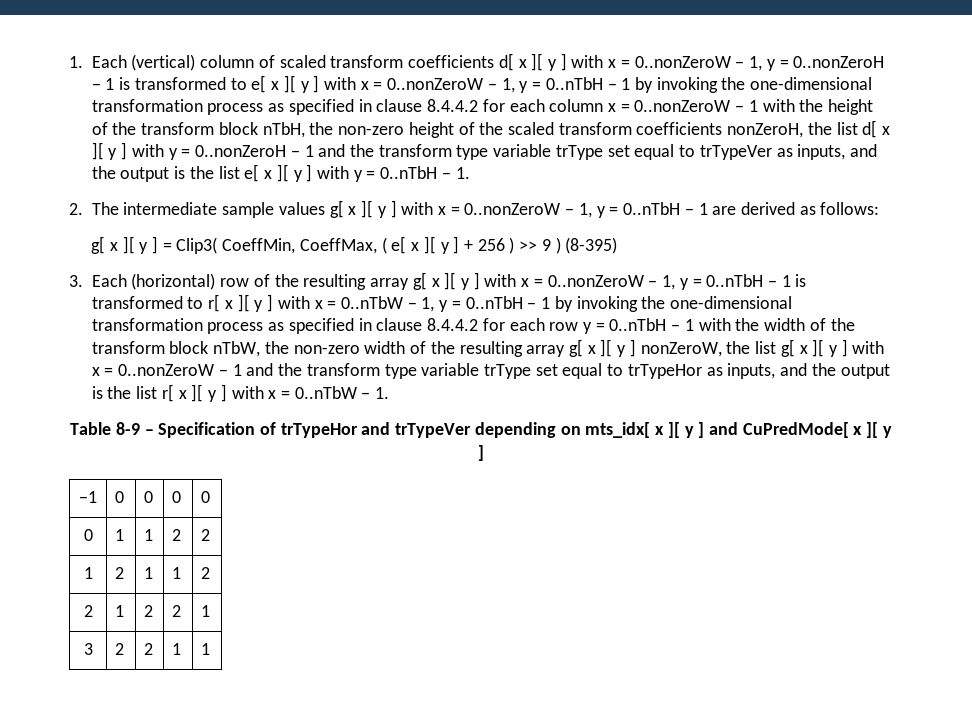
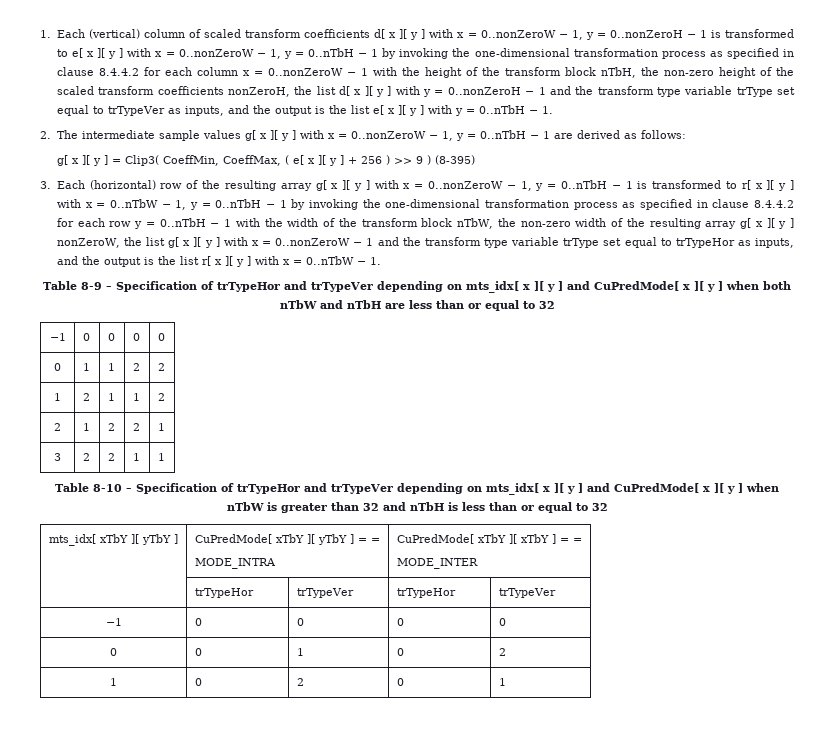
- Table 8-9 – Specification of trTypeHor and trTypeVer depending on mts_idx[ x ][ y ] and CuPredMode[ x ][ y ]
+ Table 8-9 – Specification of trTypeHor and trTypeVer depending on mts_idx[ x ][ y ] and CuPredMode[ x ][ y ] when both nTbW and nTbH are less than or equal to 32
+ Table 8-10 – Specification of trTypeHor and trTypeVer depending on mts_idx[ x ][ y ] and CuPredMode[ x ][ y ] when nTbW is greater than 32 and nTbH is less than or equal to 32
+ mts_idx[ xTbY ][ yTbY ] | CuPredMode[ xTbY ][ yTbY ] = =
+ MODE_INTRA | CuPredMode[ xTbY ][ xTbY ] = =
+ MODE_INTER
+ | trTypeHor | trTypeVer | trTypeHor | trTypeVer
+ −1 | 0 | 0 | 0 | 0
+ 0 | 0 | 1 | 0 | 2
+ 1 | 0 | 2 | 0 | 1

